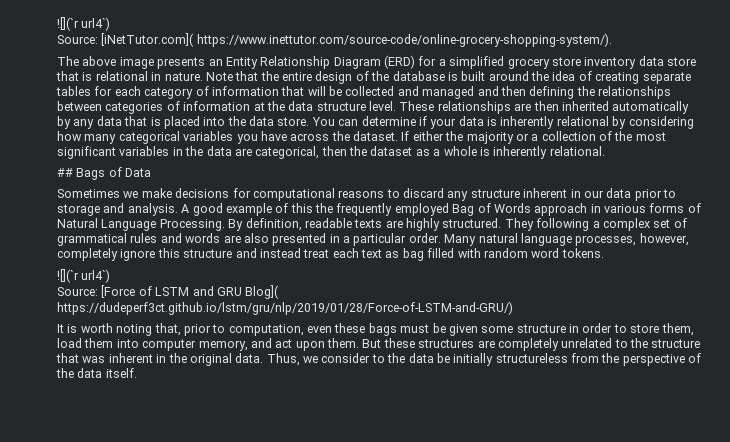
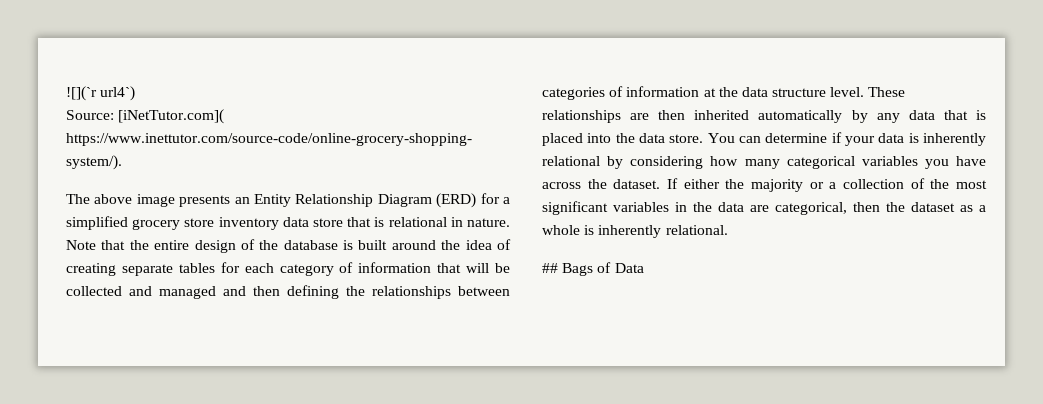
- Sometimes we make decisions for computational reasons to discard any structure inherent in our data prior to storage and analysis. A good example of this the frequently employed Bag of Words approach in various forms of Natural Language Processing. By definition, readable texts are highly structured. They following a complex set of grammatical rules and words are also presented in a particular order. Many natural language processes, however, completely ignore this structure and instead treat each text as bag filled with random word tokens.
- ![](`r url4`)
- Source: [Force of LSTM and GRU Blog]( https://dudeperf3ct.github.io/lstm/gru/nlp/2019/01/28/Force-of-LSTM-and-GRU/)
- It is worth noting that, prior to computation, even these bags must be given some structure in order to store them, load them into computer memory, and act upon them. But these structures are completely unrelated to the structure that was inherent in the original data. Thus, we consider to the data be initially structureless from the perspective of the data itself.

